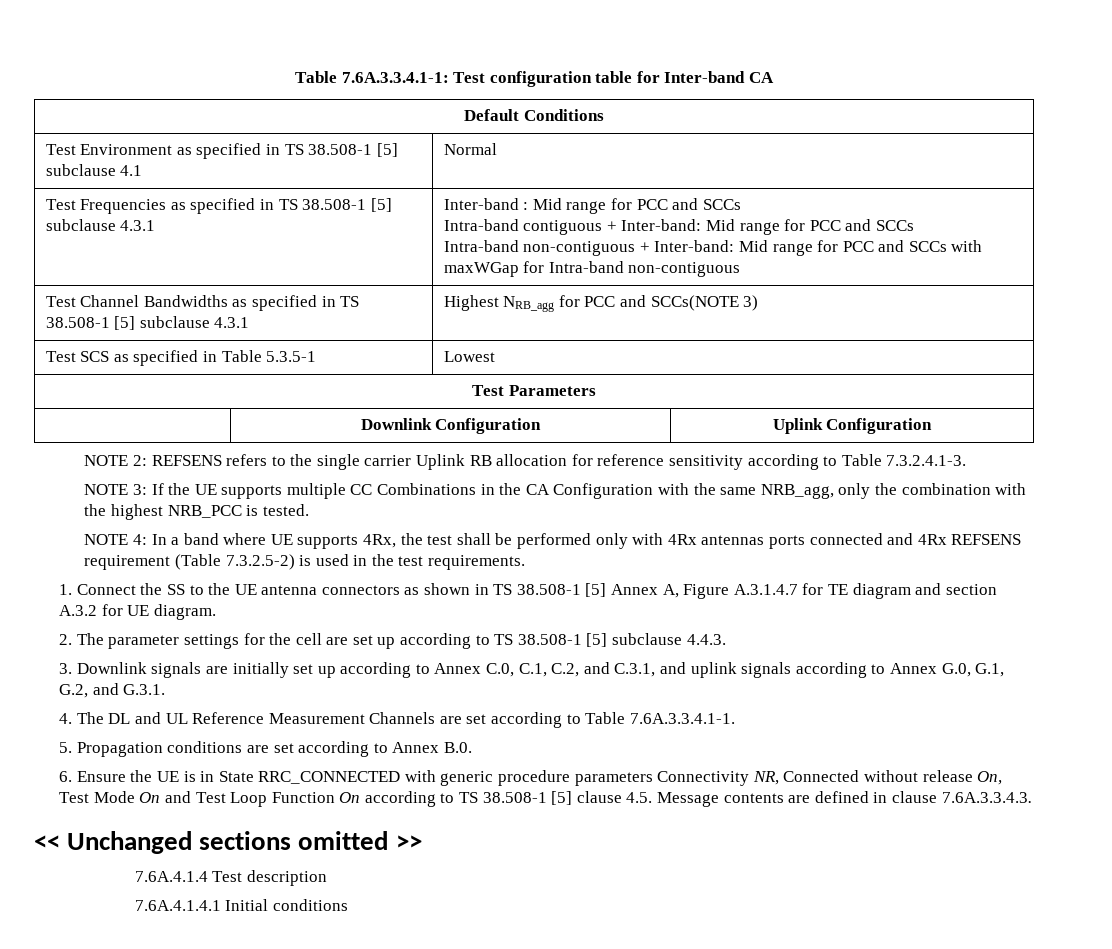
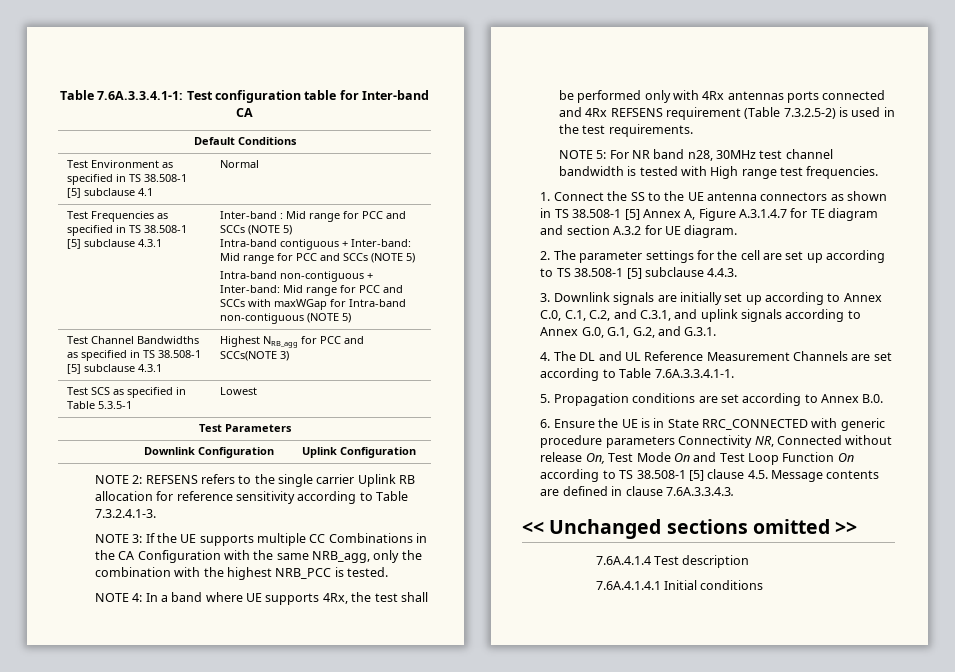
- Inter-band : Mid range for PCC and SCCs
+ Inter-band : Mid range for PCC and SCCs (NOTE 5)
- Intra-band contiguous + Inter-band: Mid range for PCC and SCCs
+ Intra-band contiguous + Inter-band: Mid range for PCC and SCCs (NOTE 5)
- Intra-band non-contiguous + Inter-band: Mid range for PCC and SCCs with maxWGap for Intra-band non-contiguous
+ Intra-band non-contiguous + Inter-band: Mid range for PCC and SCCs with maxWGap for Intra-band non-contiguous (NOTE 5)
+ NOTE 5: For NR band n28, 30MHz test channel bandwidth is tested with High range test frequencies.

